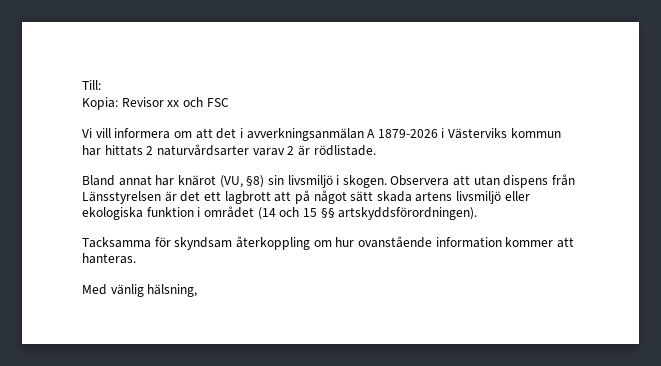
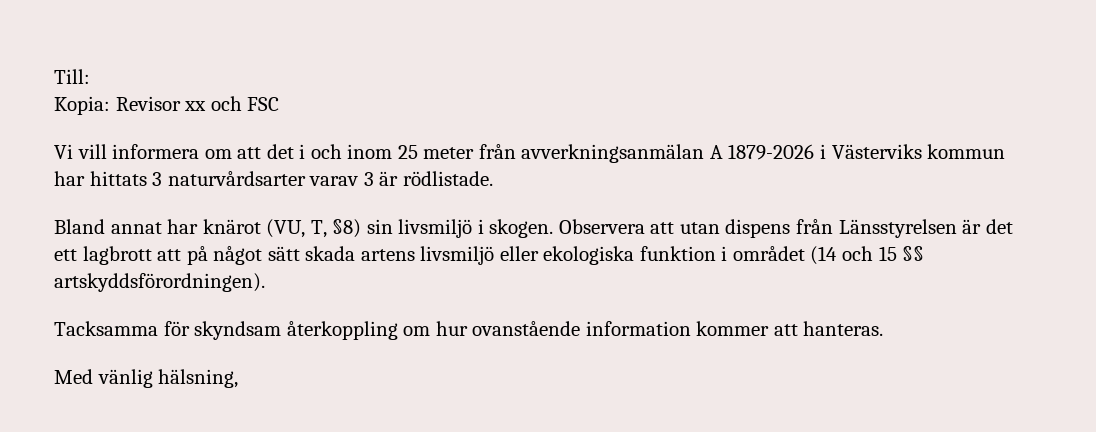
- Vi vill informera om att det i avverkningsanmälan A 1879-2026 i Västerviks kommun har hittats 2 naturvårdsarter varav 2 är rödlistade.
+ Vi vill informera om att det i och inom 25 meter från avverkningsanmälan A 1879-2026 i Västerviks kommun har hittats 3 naturvårdsarter varav 3 är rödlistade.
- Bland annat har knärot (VU, §8) sin livsmiljö i skogen.
+ Bland annat har knärot (VU, T, §8) sin livsmiljö i skogen.

